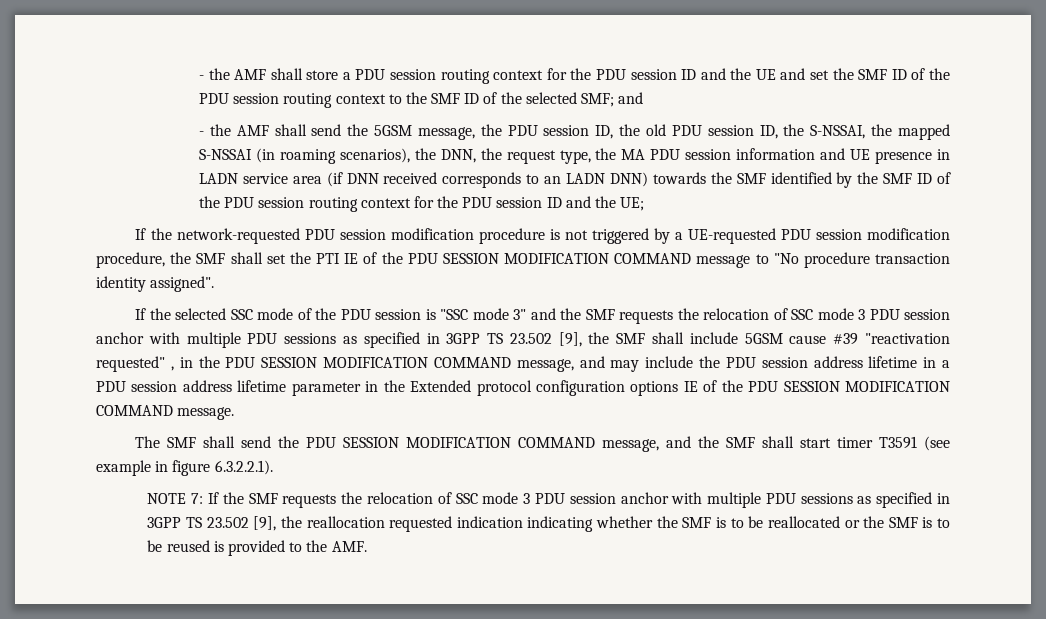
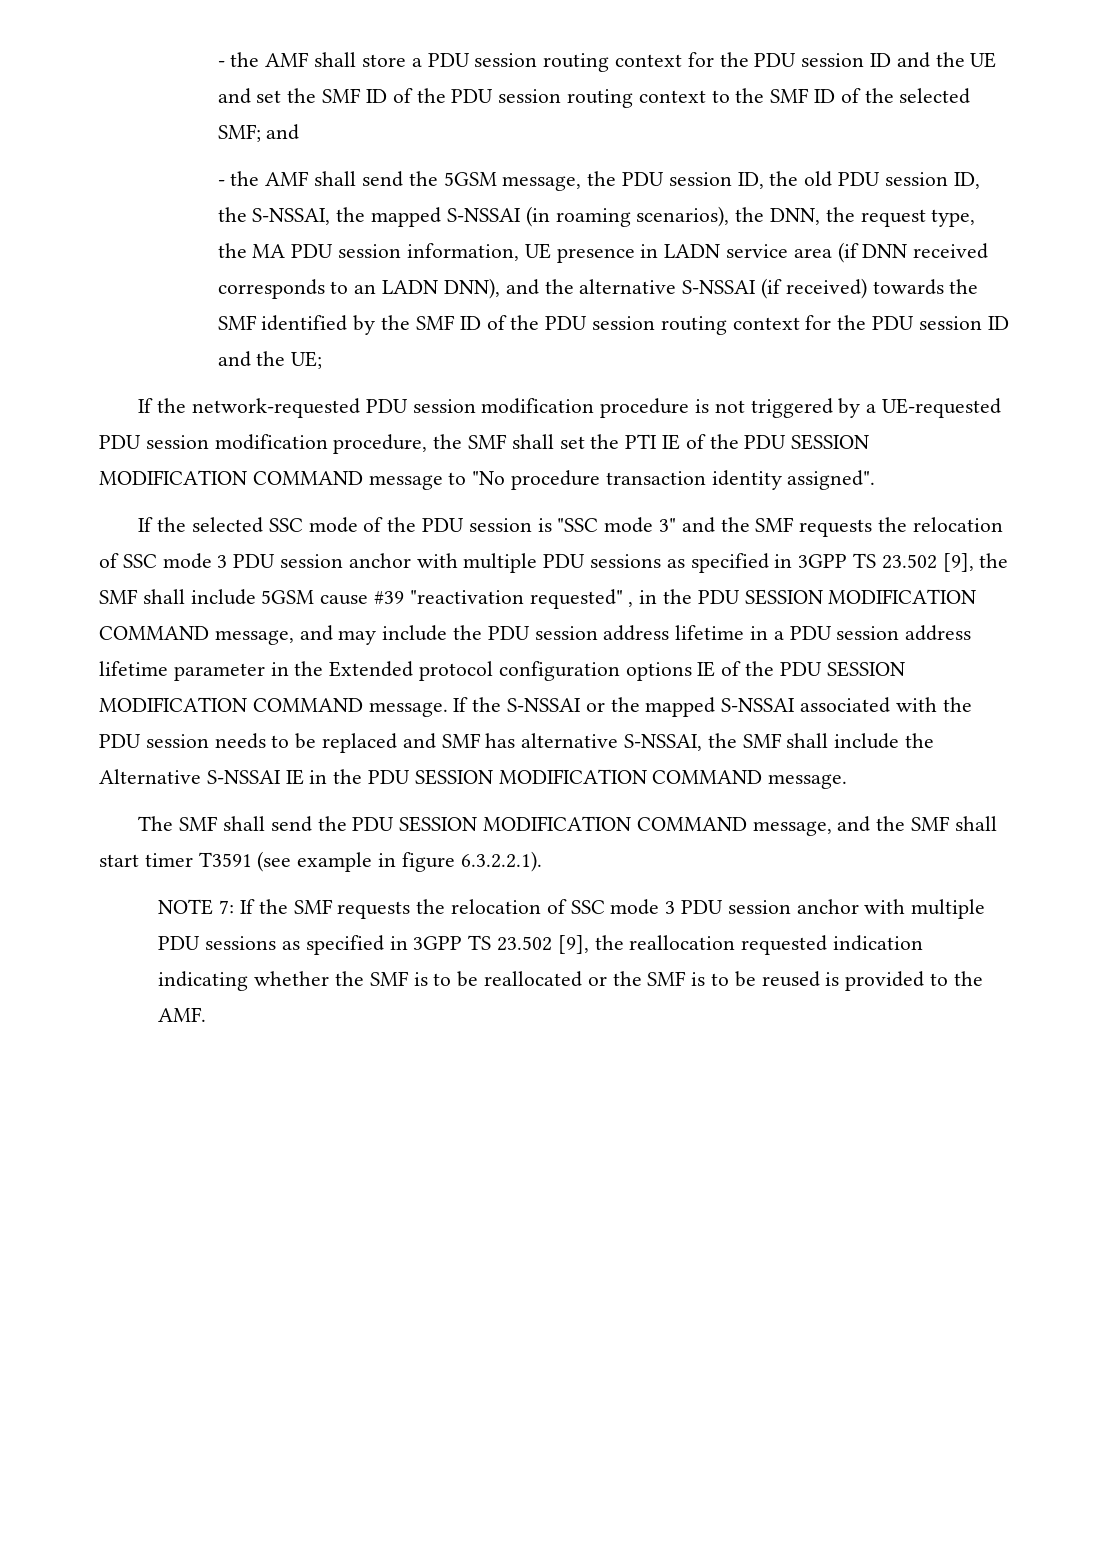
- - the AMF shall send the 5GSM message, the PDU session ID, the old PDU session ID, the S-NSSAI, the mapped S-NSSAI (in roaming scenarios), the DNN, the request type, the MA PDU session information and UE presence in LADN service area (if DNN received corresponds to an LADN DNN) towards the SMF identified by the SMF ID of the PDU session routing context for the PDU session ID and the UE;
+ - the AMF shall send the 5GSM message, the PDU session ID, the old PDU session ID, the S-NSSAI, the mapped S-NSSAI (in roaming scenarios), the DNN, the request type, the MA PDU session information, UE presence in LADN service area (if DNN received corresponds to an LADN DNN), and the alternative S-NSSAI (if received) towards the SMF identified by the SMF ID of the PDU session routing context for the PDU session ID and the UE;
+ If the S-NSSAI or the mapped S-NSSAI associated with the PDU session needs to be replaced and SMF has alternative S-NSSAI, the SMF shall include the Alternative S-NSSAI IE in the PDU SESSION MODIFICATION COMMAND message.

